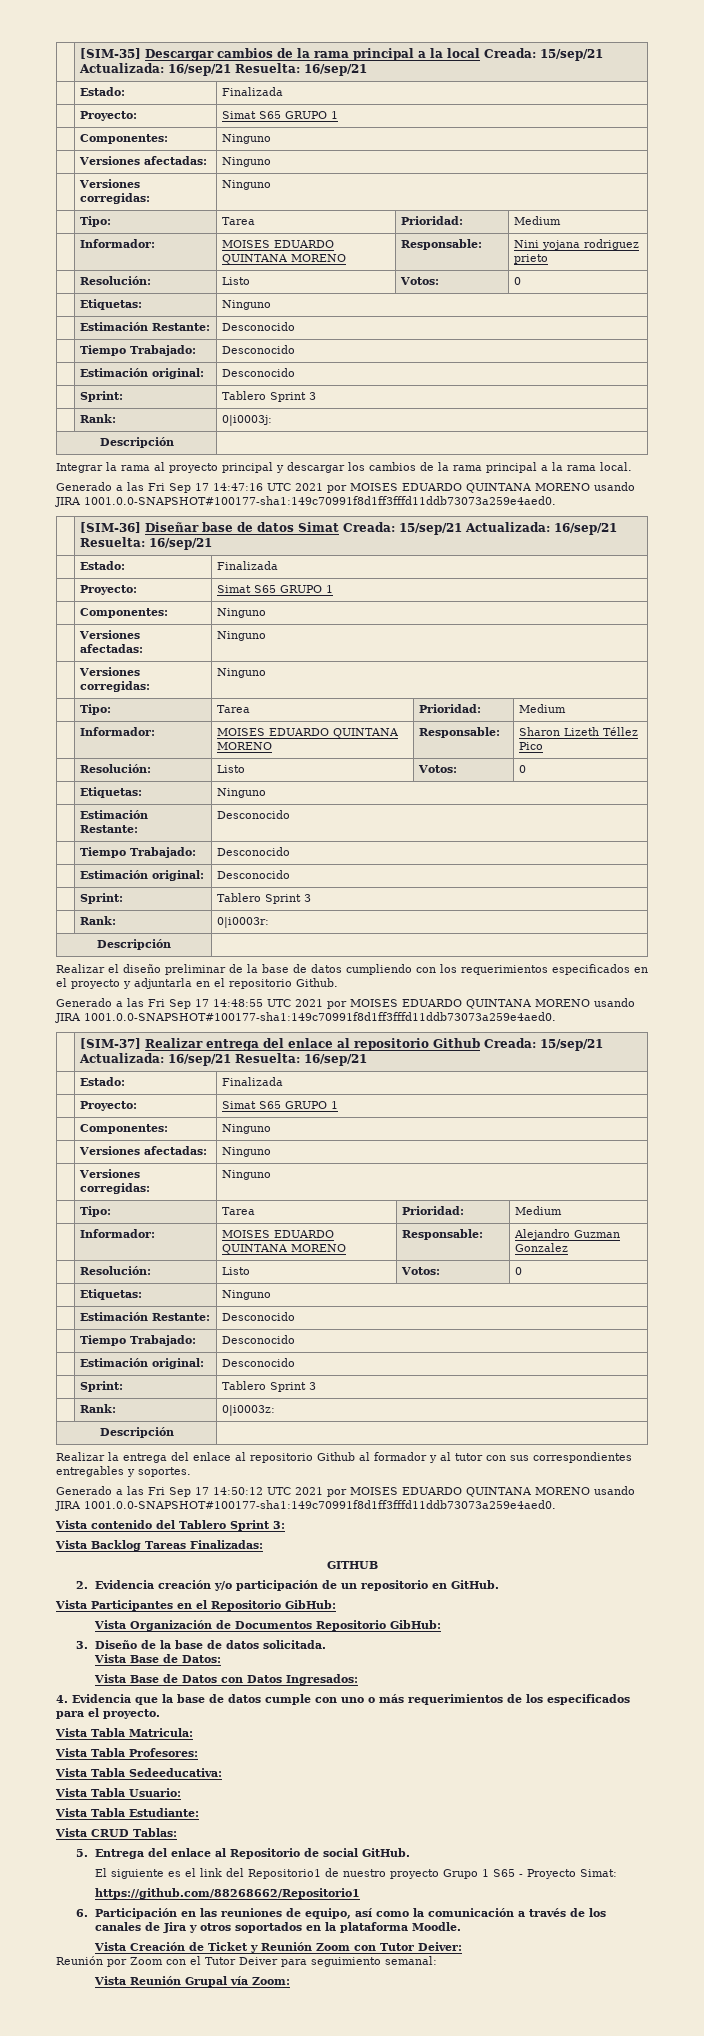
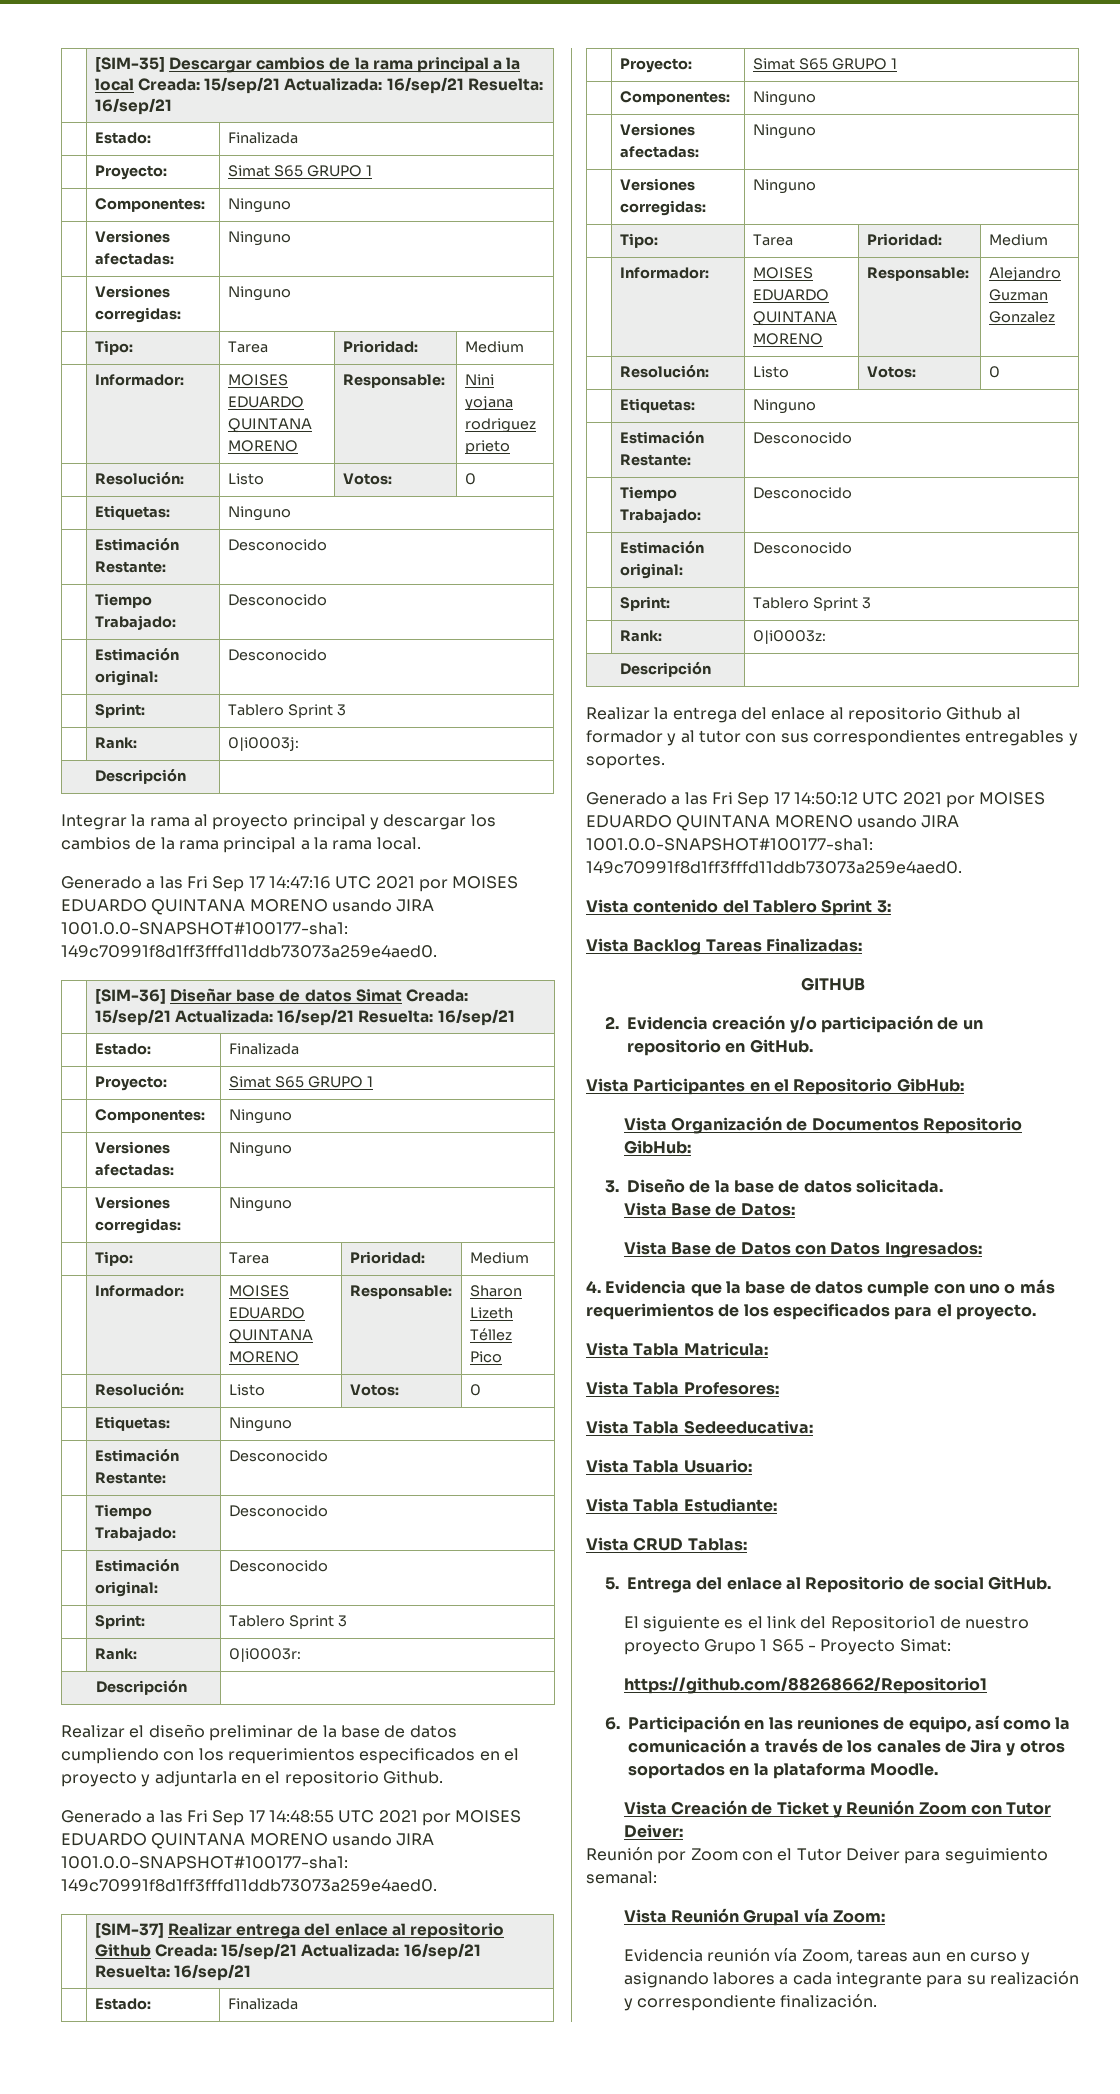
+ Evidencia reunión vía Zoom, tareas aun en curso y asignando labores a cada integrante para su realización y correspondiente finalización.

